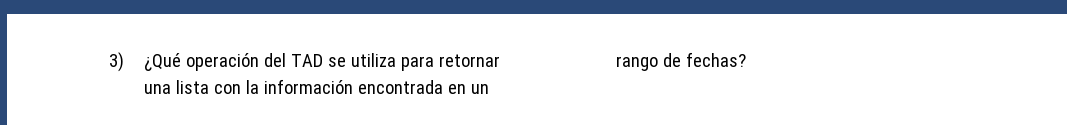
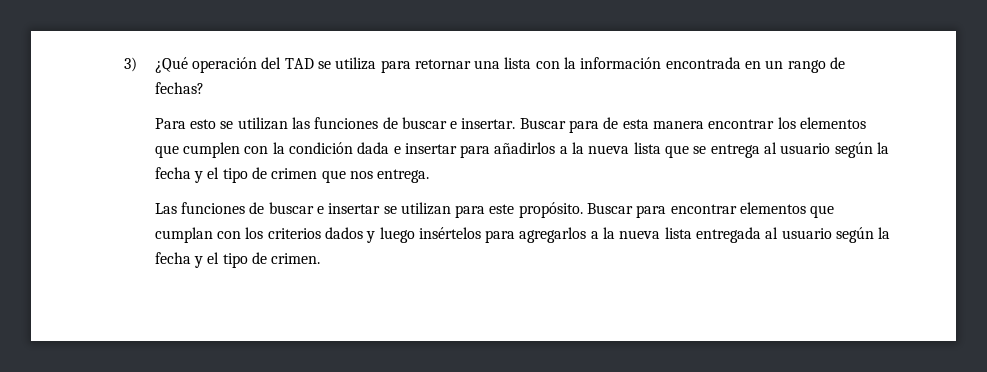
+ Para esto se utilizan las funciones de buscar e insertar. Buscar para de esta manera encontrar los elementos que cumplen con la condición dada e insertar para añadirlos a la nueva lista que se entrega al usuario según la fecha y el tipo de crimen que nos entrega.
+ Las funciones de buscar e insertar se utilizan para este propósito. Buscar para encontrar elementos que cumplan con los criterios dados y luego insértelos para agregarlos a la nueva lista entregada al usuario según la fecha y el tipo de crimen.

